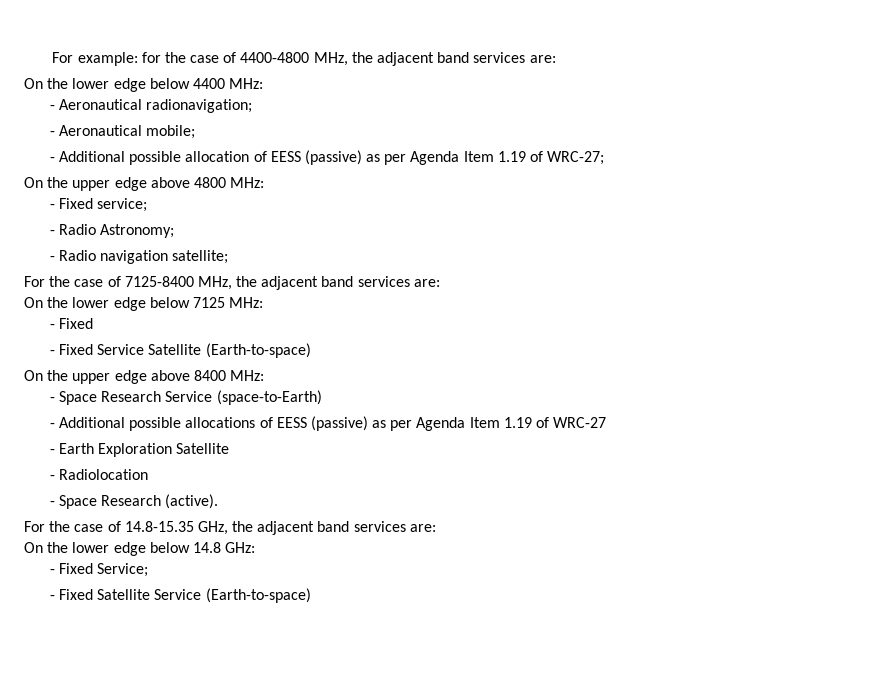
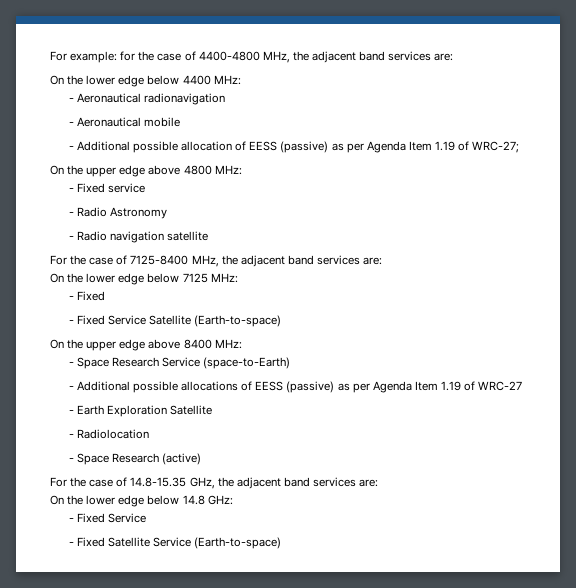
- - Aeronautical radionavigation;
- - Aeronautical mobile;
+ - Aeronautical radionavigation
+ - Aeronautical mobile
- - Fixed service;
- - Radio Astronomy;
+ - Fixed service
+ - Radio Astronomy
- - Radio navigation satellite;
+ - Radio navigation satellite
- - Space Research (active).
+ - Space Research (active)
  On the lower edge below 14.8 GHz:
- - Fixed Service;
+ - Fixed Service

